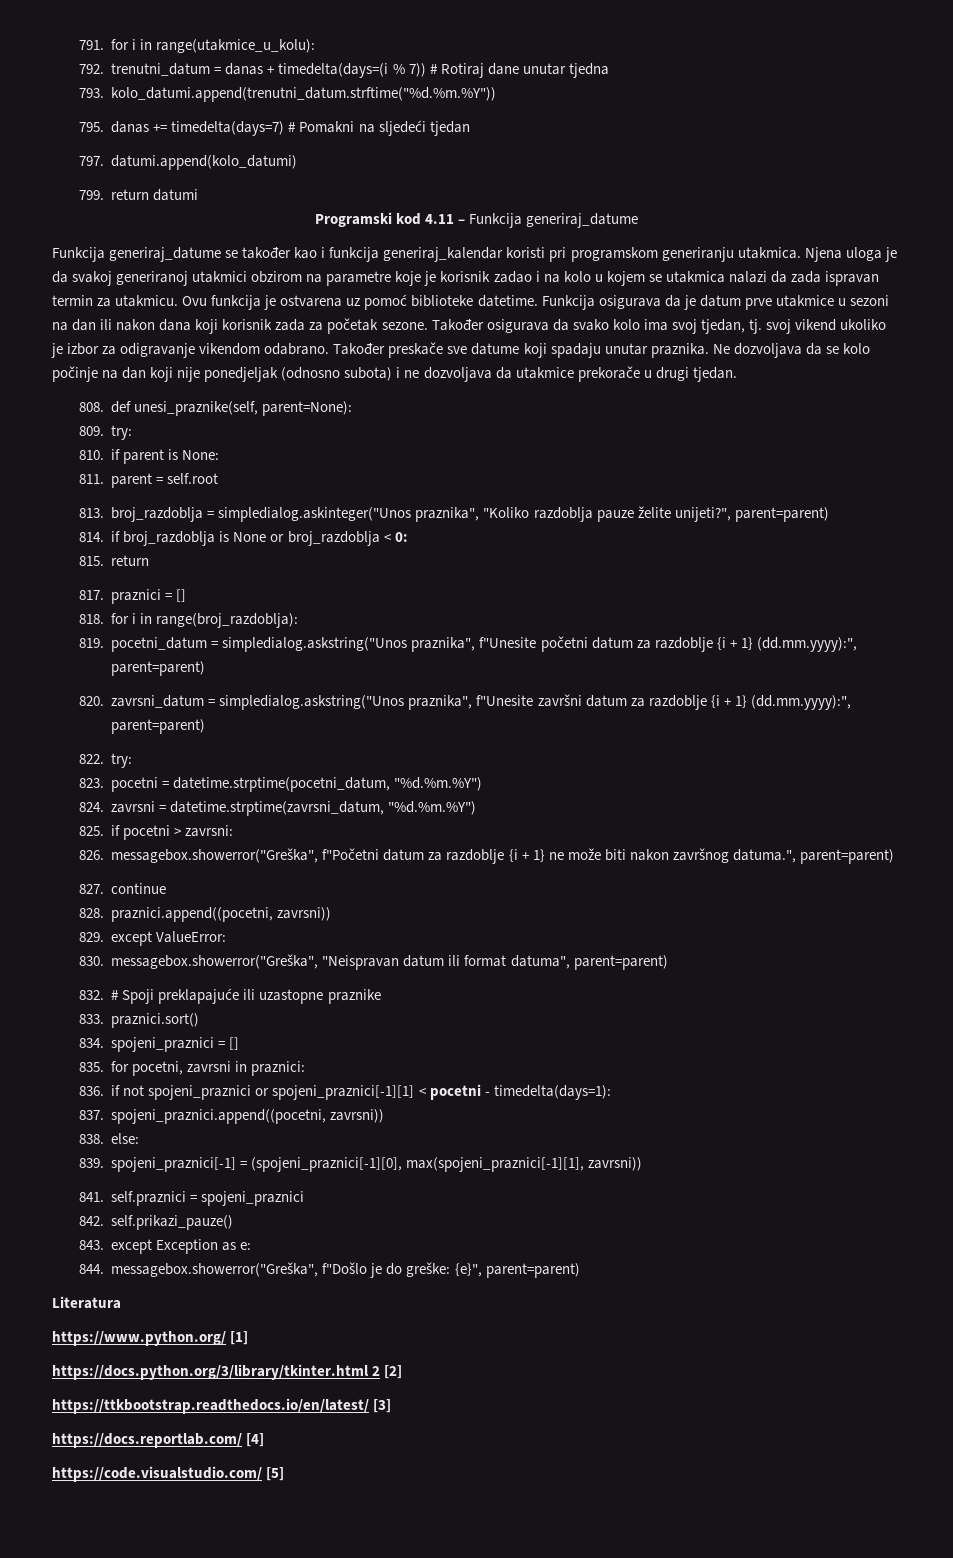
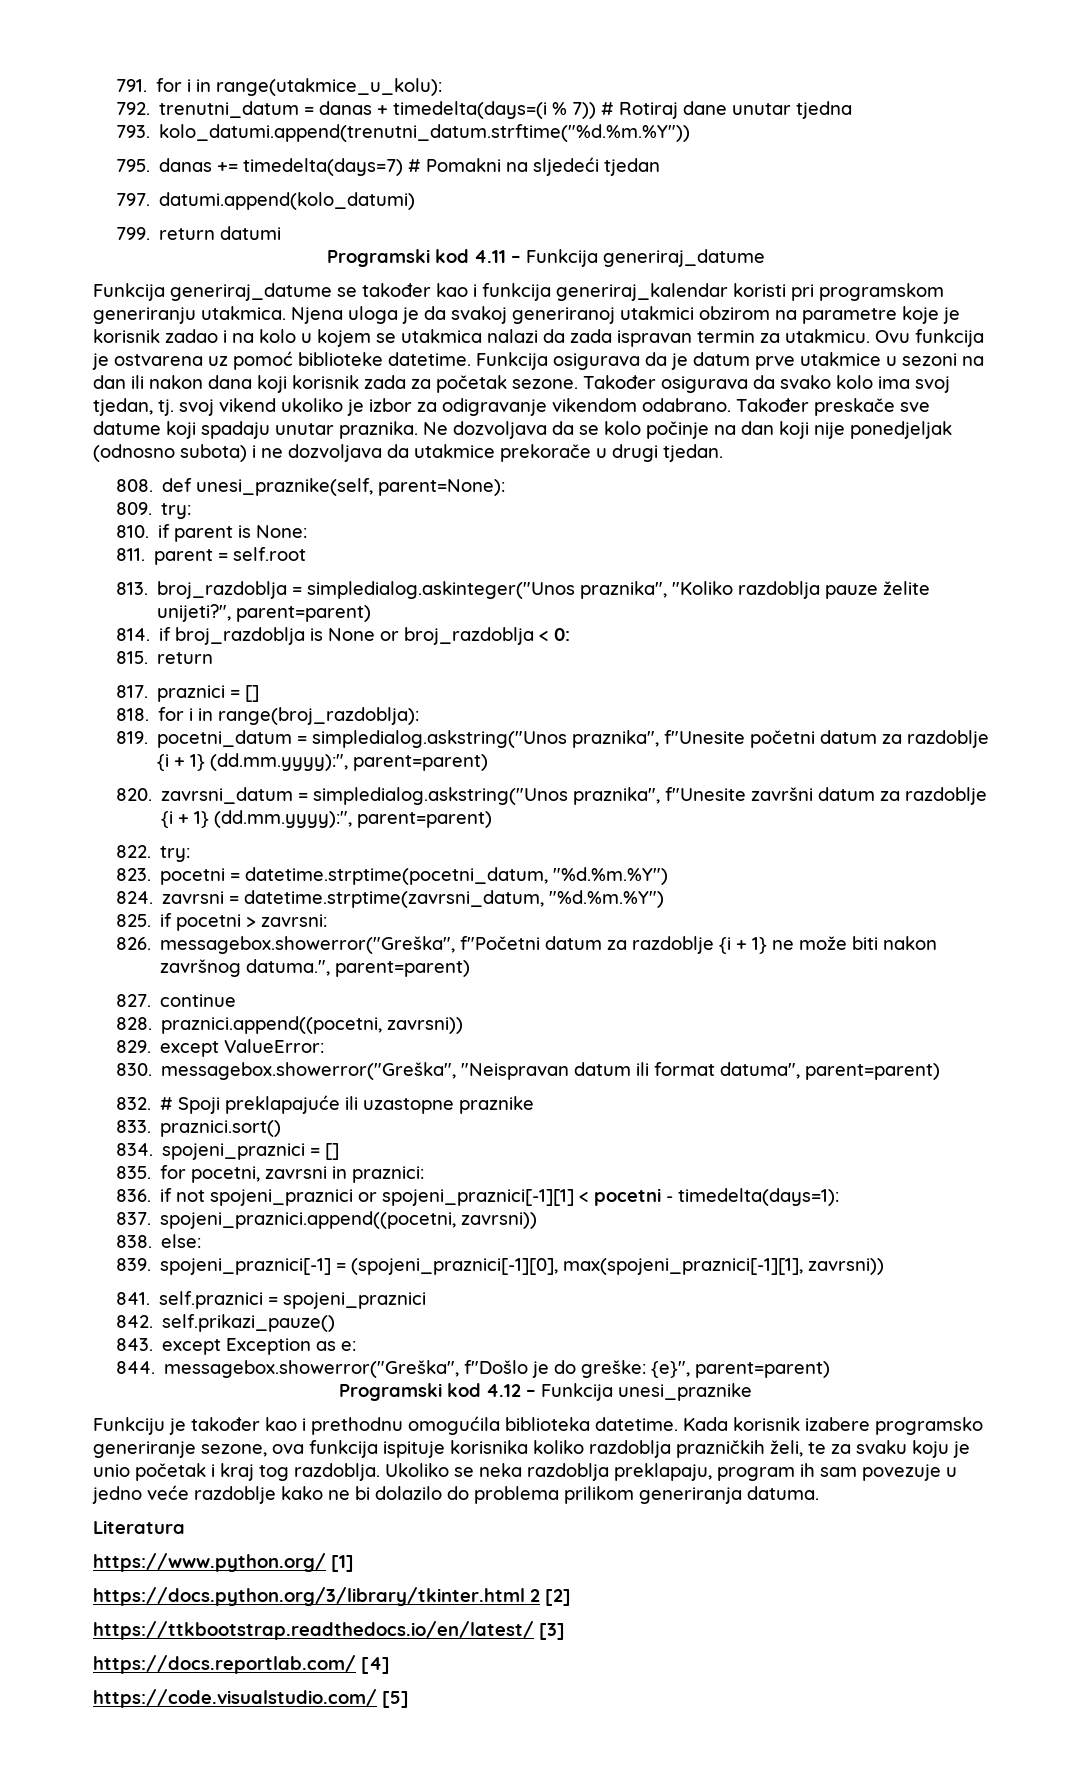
+ Programski kod 4.12 – Funkcija unesi_praznike
+ Funkciju je također kao i prethodnu omogućila biblioteka datetime. Kada korisnik izabere programsko generiranje sezone, ova funkcija ispituje korisnika koliko razdoblja prazničkih želi, te za svaku koju je unio početak i kraj tog razdoblja. Ukoliko se neka razdoblja preklapaju, program ih sam povezuje u jedno veće razdoblje kako ne bi dolazilo do problema prilikom generiranja datuma.

